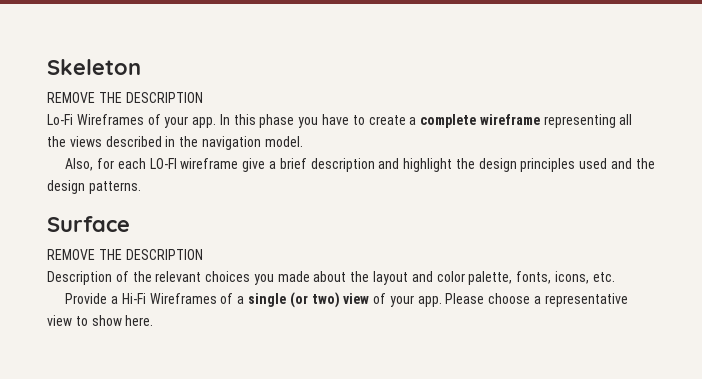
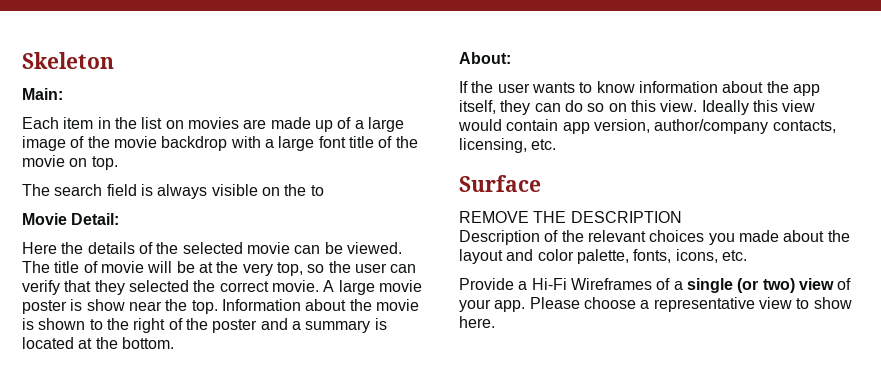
  Skeleton
- REMOVE THE DESCRIPTION
- Lo-Fi Wireframes of your app. In this phase you have to create a complete wireframe representing all the views described in the navigation model.
- Also, for each LO-FI wireframe give a brief description and highlight the design principles used and the design patterns.
+ Main:
+ Each item in the list on movies are made up of a large image of the movie backdrop with a large font title of the movie on top.
+ The search field is always visible on the to
+ Movie Detail:
+ Here the details of the selected movie can be viewed. The title of movie will be at the very top, so the user can verify that they selected the correct movie. A large movie poster is show near the top. Information about the movie is shown to the right of the poster and a summary is located at the bottom.
+ About:
+ If the user wants to know information about the app itself, they can do so on this view. Ideally this view would contain app version, author/company contacts, licensing, etc.

